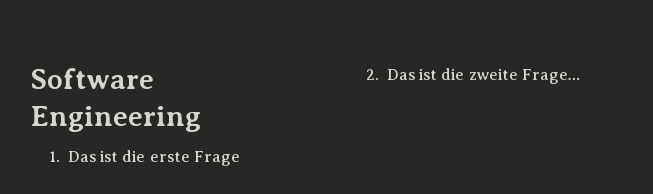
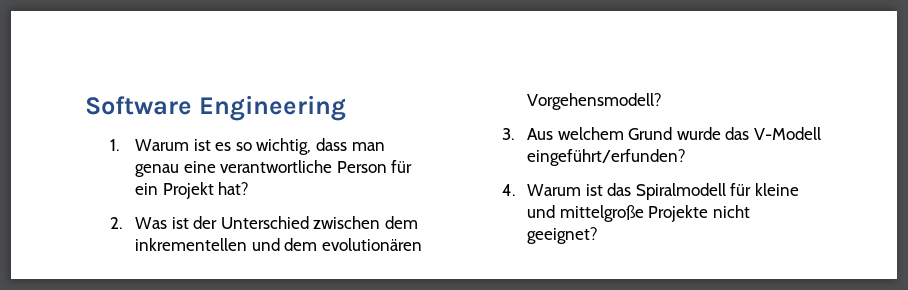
- 1. Das ist die erste Frage
- 2. Das ist die zweite Frage…
+ 1. Warum ist es so wichtig, dass man genau eine verantwortliche Person für ein Projekt hat?
+ 2. Was ist der Unterschied zwischen dem inkrementellen und dem evolutionären Vorgehensmodell?
+ 3. Aus welchem Grund wurde das V-Modell eingeführt/erfunden?
+ 4. Warum ist das Spiralmodell für kleine und mittelgroße Projekte nicht geeignet?

